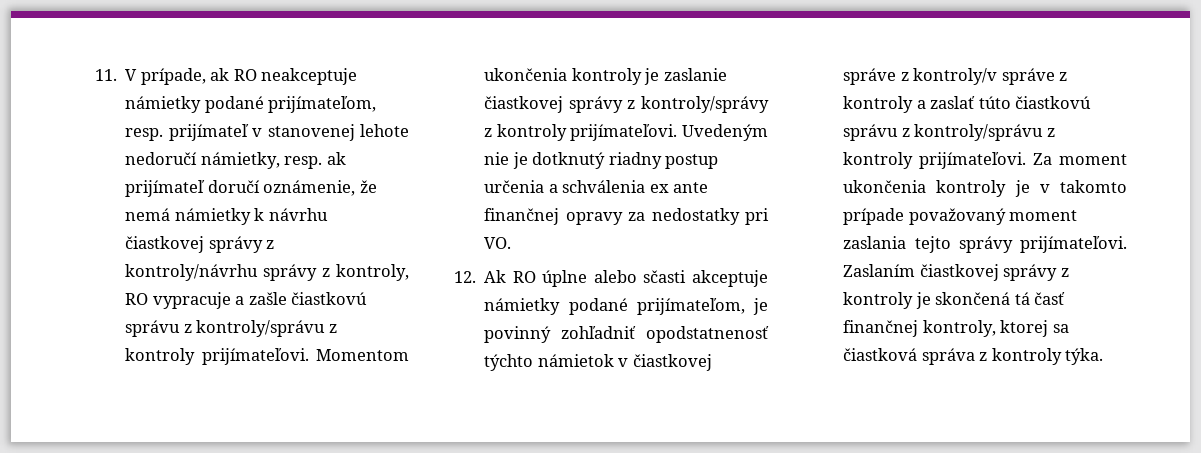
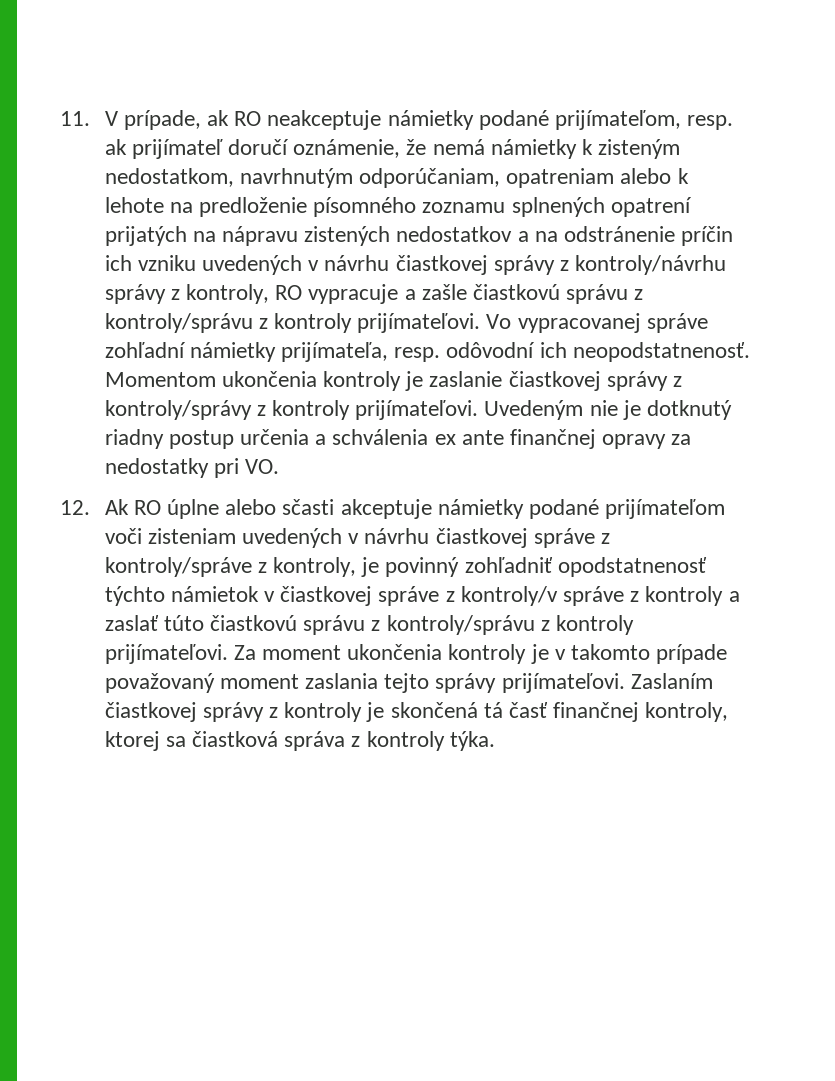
- 11. V prípade, ak RO neakceptuje námietky podané prijímateľom, resp. prijímateľ v stanovenej lehote nedoručí námietky, resp. ak prijímateľ doručí oznámenie, že nemá námietky k návrhu čiastkovej správy z kontroly/návrhu správy z kontroly, RO vypracuje a zašle čiastkovú správu z kontroly/správu z kontroly prijímateľovi.
+ 11. V prípade, ak RO neakceptuje námietky podané prijímateľom, resp. ak prijímateľ doručí oznámenie, že nemá námietky k zisteným nedostatkom, navrhnutým odporúčaniam, opatreniam alebo k lehote na predloženie písomného zoznamu splnených opatrení prijatých na nápravu zistených nedostatkov a na odstránenie príčin ich vzniku uvedených v návrhu čiastkovej správy z kontroly/návrhu správy z kontroly, RO vypracuje a zašle čiastkovú správu z kontroly/správu z kontroly prijímateľovi.
+ Vo vypracovanej správe zohľadní námietky prijímateľa, resp. odôvodní ich neopodstatnenosť.
- 12. Ak RO úplne alebo sčasti akceptuje námietky podané prijímateľom, je povinný zohľadniť opodstatnenosť týchto námietok v čiastkovej správe z kontroly/v správe z kontroly a zaslať túto čiastkovú správu z kontroly/správu z kontroly prijímateľovi.
+ 12. Ak RO úplne alebo sčasti akceptuje námietky podané prijímateľom voči zisteniam uvedených v návrhu čiastkovej správe z kontroly/správe z kontroly, je povinný zohľadniť opodstatnenosť týchto námietok v čiastkovej správe z kontroly/v správe z kontroly a zaslať túto čiastkovú správu z kontroly/správu z kontroly prijímateľovi.

